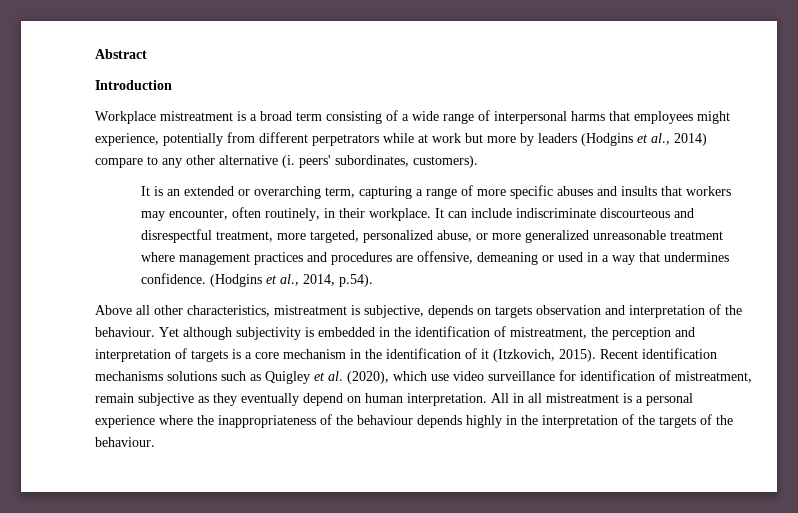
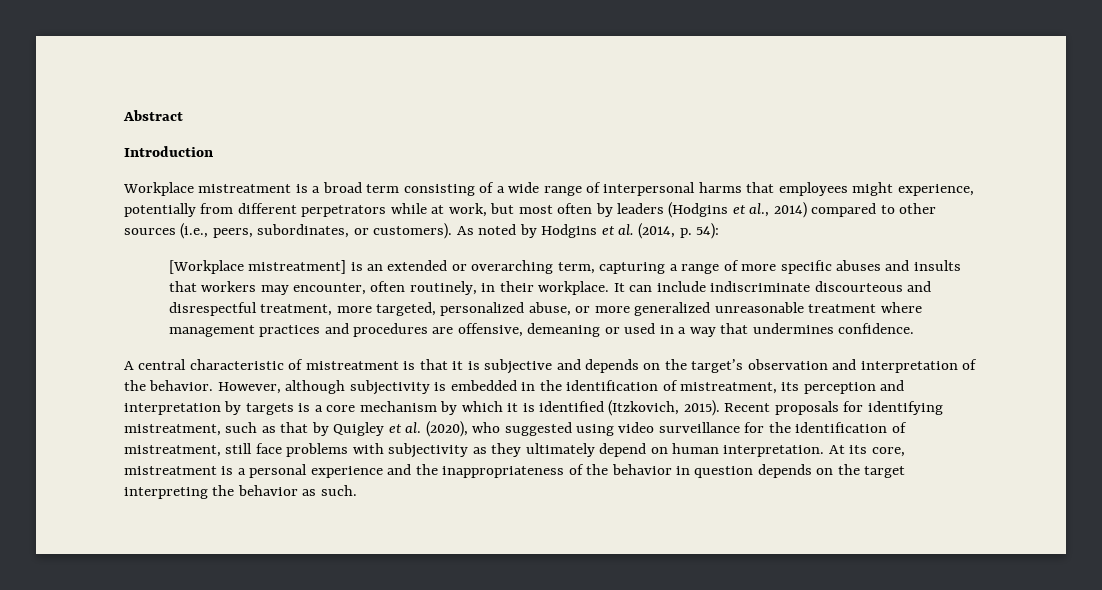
- Workplace mistreatment is a broad term consisting of a wide range of interpersonal harms that employees might experience, potentially from different perpetrators while at work but more by leaders (Hodgins et al., 2014) compare to any other alternative (i. peers' subordinates, customers).
- It is an extended or overarching term, capturing a range of more specific abuses and insults that workers may encounter, often routinely, in their workplace.
+ Workplace mistreatment is a broad term consisting of a wide range of interpersonal harms that employees might experience, potentially from different perpetrators while at work, but most often by leaders (Hodgins et al., 2014) compared to other sources (i.e., peers, subordinates, or customers). As noted by Hodgins et al. (2014, p. 54):
+ [Workplace mistreatment] is an extended or overarching term, capturing a range of more specific abuses and insults that workers may encounter, often routinely, in their workplace.
- It can include indiscriminate discourteous and disrespectful treatment, more targeted, personalized abuse, or more generalized unreasonable treatment where management practices and procedures are offensive, demeaning or used in a way that undermines confidence. (Hodgins et al., 2014, p.54).
- Above all other characteristics, mistreatment is subjective, depends on targets observation and interpretation of the behaviour. Yet although subjectivity is embedded in the identification of mistreatment, the perception and interpretation of targets is a core mechanism in the identification of it (Itzkovich, 2015). Recent identification mechanisms solutions such as Quigley et al. (2020), which use video surveillance for identification of mistreatment, remain subjective as they eventually depend on human interpretation.
+ It can include indiscriminate discourteous and disrespectful treatment, more targeted, personalized abuse, or more generalized unreasonable treatment where management practices and procedures are offensive, demeaning or used in a way that undermines confidence.
+ A central characteristic of mistreatment is that it is subjective and depends on the target’s observation and interpretation of the behavior. However, although subjectivity is embedded in the identification of mistreatment, its perception and interpretation by targets is a core mechanism by which it is identified (Itzkovich, 2015). Recent proposals for identifying mistreatment, such as that by Quigley et al. (2020), who suggested using video surveillance for the identification of mistreatment, still face problems with subjectivity as they ultimately depend on human interpretation.
- All in all mistreatment is a personal experience where the inappropriateness of the behaviour depends highly in the interpretation of the targets of the behaviour.
+ At its core, mistreatment is a personal experience and the inappropriateness of the behavior in question depends on the target interpreting the behavior as such.

